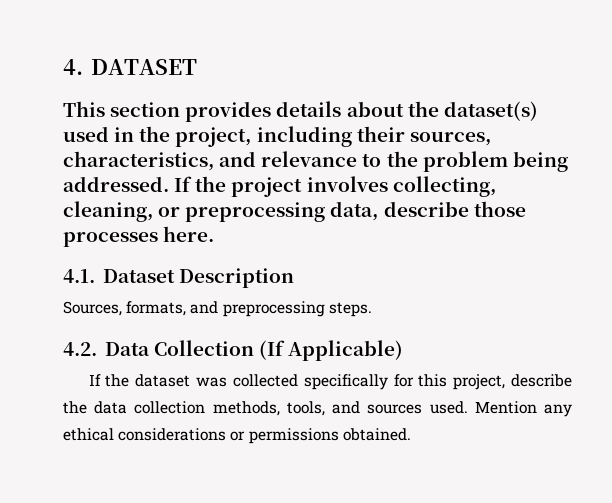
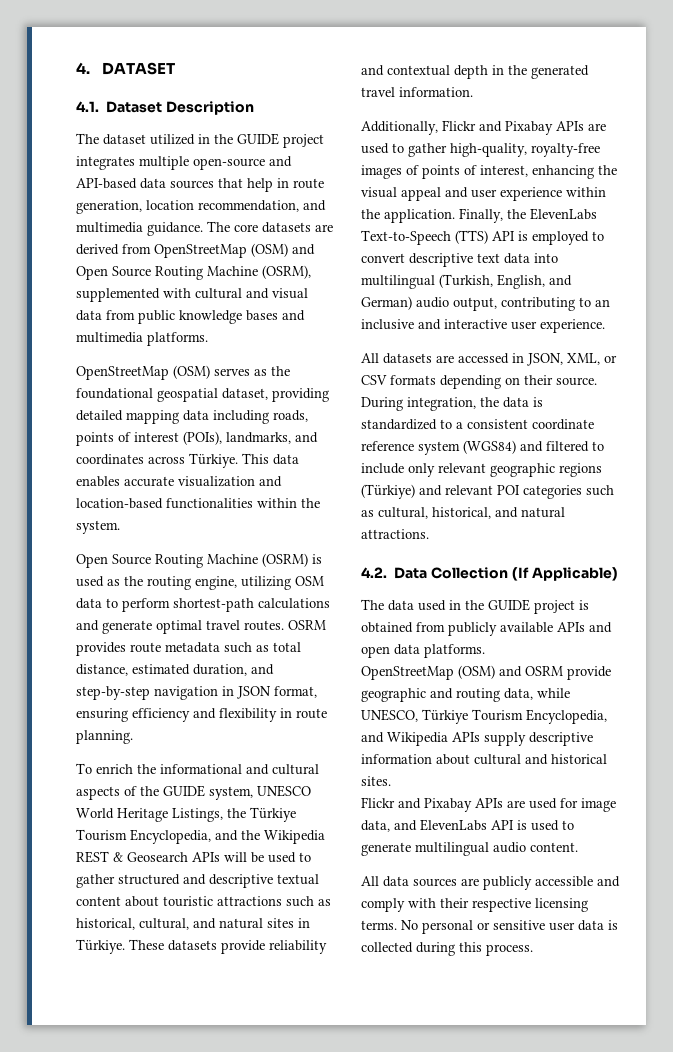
- This section provides details about the dataset(s) used in the project, including their sources, characteristics, and relevance to the problem being addressed. If the project involves collecting, cleaning, or preprocessing data, describe those processes here.
  4.1. Dataset Description
- Sources, formats, and preprocessing steps.
+ The dataset utilized in the GUIDE project integrates multiple open-source and API-based data sources that help in route generation, location recommendation, and multimedia guidance. The core datasets are derived from OpenStreetMap (OSM) and Open Source Routing Machine (OSRM), supplemented with cultural and visual data from public knowledge bases and multimedia platforms.
+ OpenStreetMap (OSM) serves as the foundational geospatial dataset, providing detailed mapping data including roads, points of interest (POIs), landmarks, and coordinates across Türkiye. This data enables accurate visualization and location-based functionalities within the system.
+ Open Source Routing Machine (OSRM) is used as the routing engine, utilizing OSM data to perform shortest-path calculations and generate optimal travel routes. OSRM provides route metadata such as total distance, estimated duration, and step-by-step navigation in JSON format, ensuring efficiency and flexibility in route planning.
+ To enrich the informational and cultural aspects of the GUIDE system, UNESCO World Heritage Listings, the Türkiye Tourism Encyclopedia, and the Wikipedia REST & Geosearch APIs will be used to gather structured and descriptive textual content about touristic attractions such as historical, cultural, and natural sites in Türkiye. These datasets provide reliability and contextual depth in the generated travel information.
+ Additionally, Flickr and Pixabay APIs are used to gather high-quality, royalty-free images of points of interest, enhancing the visual appeal and user experience within the application. Finally, the ElevenLabs Text-to-Speech (TTS) API is employed to convert descriptive text data into multilingual (Turkish, English, and German) audio output, contributing to an inclusive and interactive user experience.
+ All datasets are accessed in JSON, XML, or CSV formats depending on their source. During integration, the data is standardized to a consistent coordinate reference system (WGS84) and filtered to include only relevant geographic regions (Türkiye) and relevant POI categories such as cultural, historical, and natural attractions.
- If the dataset was collected specifically for this project, describe the data collection methods, tools, and sources used. Mention any ethical considerations or permissions obtained.
+ The data used in the GUIDE project is obtained from publicly available APIs and open data platforms.
+ OpenStreetMap (OSM) and OSRM provide geographic and routing data, while UNESCO, Türkiye Tourism Encyclopedia, and Wikipedia APIs supply descriptive information about cultural and historical sites.
+ Flickr and Pixabay APIs are used for image data, and ElevenLabs API is used to generate multilingual audio content.
+ All data sources are publicly accessible and comply with their respective licensing terms. No personal or sensitive user data is collected during this process.

